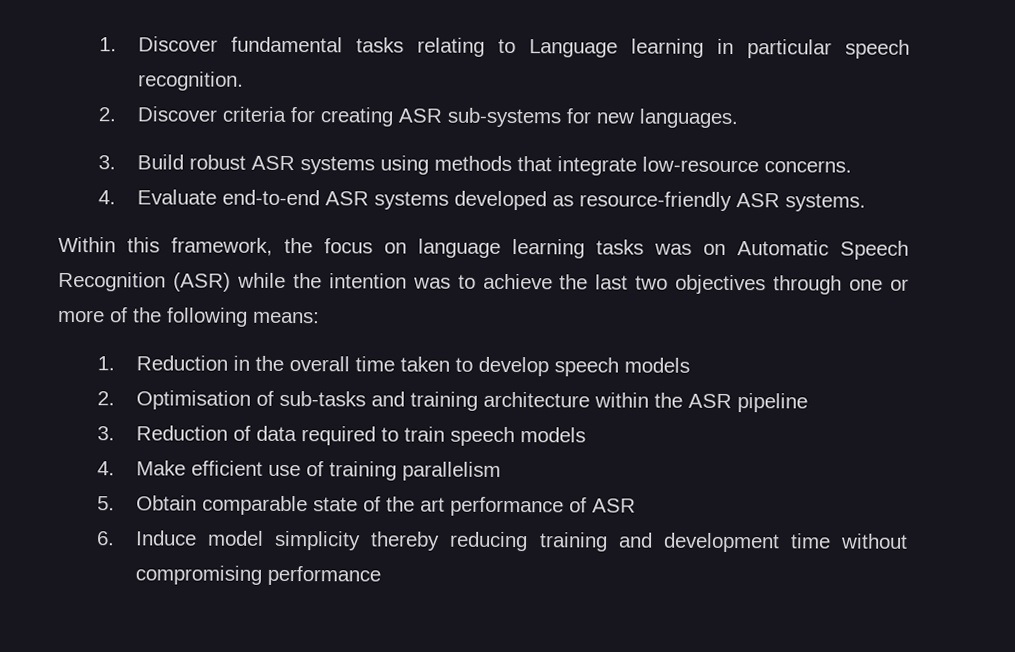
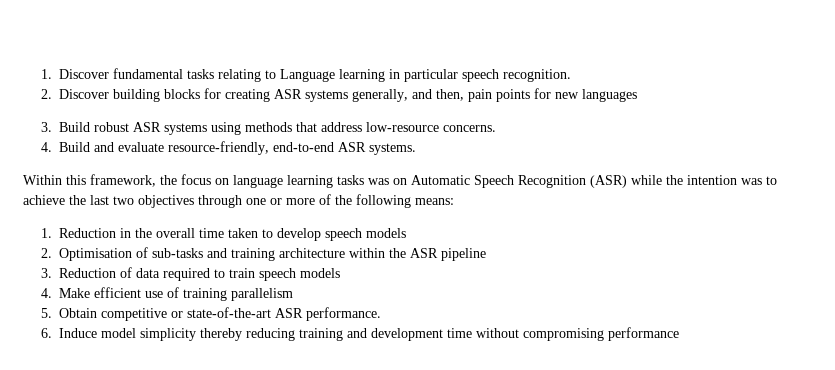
- 2. Discover criteria for creating ASR sub-systems for new languages.
+ 2. Discover building blocks for creating ASR systems generally, and then, pain points for new languages
- 3. Build robust ASR systems using methods that integrate low-resource concerns.
+ 3. Build robust ASR systems using methods that address low-resource concerns.
- 4. Evaluate end-to-end ASR systems developed as resource-friendly ASR systems.
+ 4. Build and evaluate resource-friendly, end-to-end ASR systems.
- 5. Obtain comparable state of the art performance of ASR
+ 5. Obtain competitive or state-of-the-art ASR performance.

